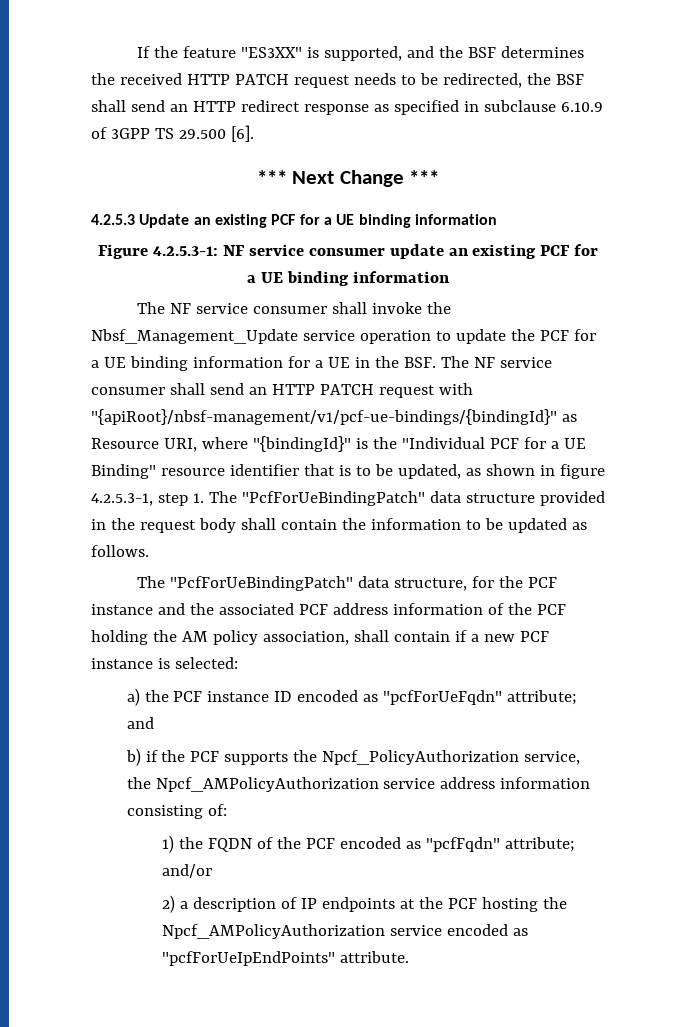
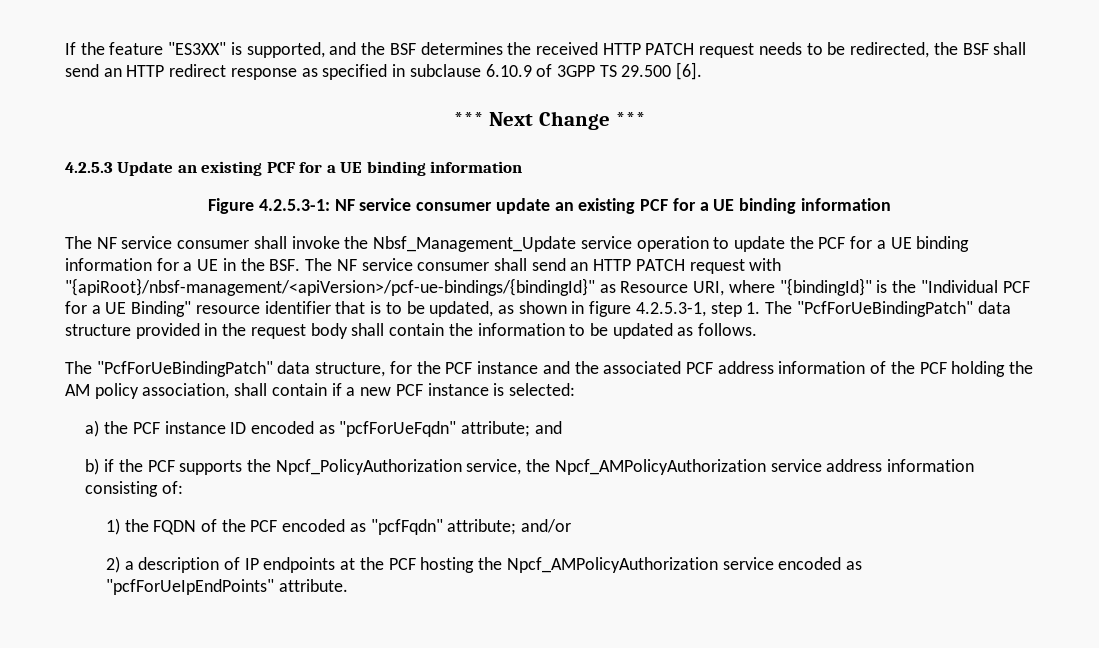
- The NF service consumer shall invoke the Nbsf_Management_Update service operation to update the PCF for a UE binding information for a UE in the BSF. The NF service consumer shall send an HTTP PATCH request with "{apiRoot}/nbsf-management/v1/pcf-ue-bindings/{bindingId}" as Resource URI, where "{bindingId}" is the "Individual PCF for a UE Binding" resource identifier that is to be updated, as shown in figure 4.2.5.3-1, step 1. The "PcfForUeBindingPatch" data structure provided in the request body shall contain the information to be updated as follows.
+ The NF service consumer shall invoke the Nbsf_Management_Update service operation to update the PCF for a UE binding information for a UE in the BSF. The NF service consumer shall send an HTTP PATCH request with "{apiRoot}/nbsf-management/<apiVersion>/pcf-ue-bindings/{bindingId}" as Resource URI, where "{bindingId}" is the "Individual PCF for a UE Binding" resource identifier that is to be updated, as shown in figure 4.2.5.3-1, step 1. The "PcfForUeBindingPatch" data structure provided in the request body shall contain the information to be updated as follows.

